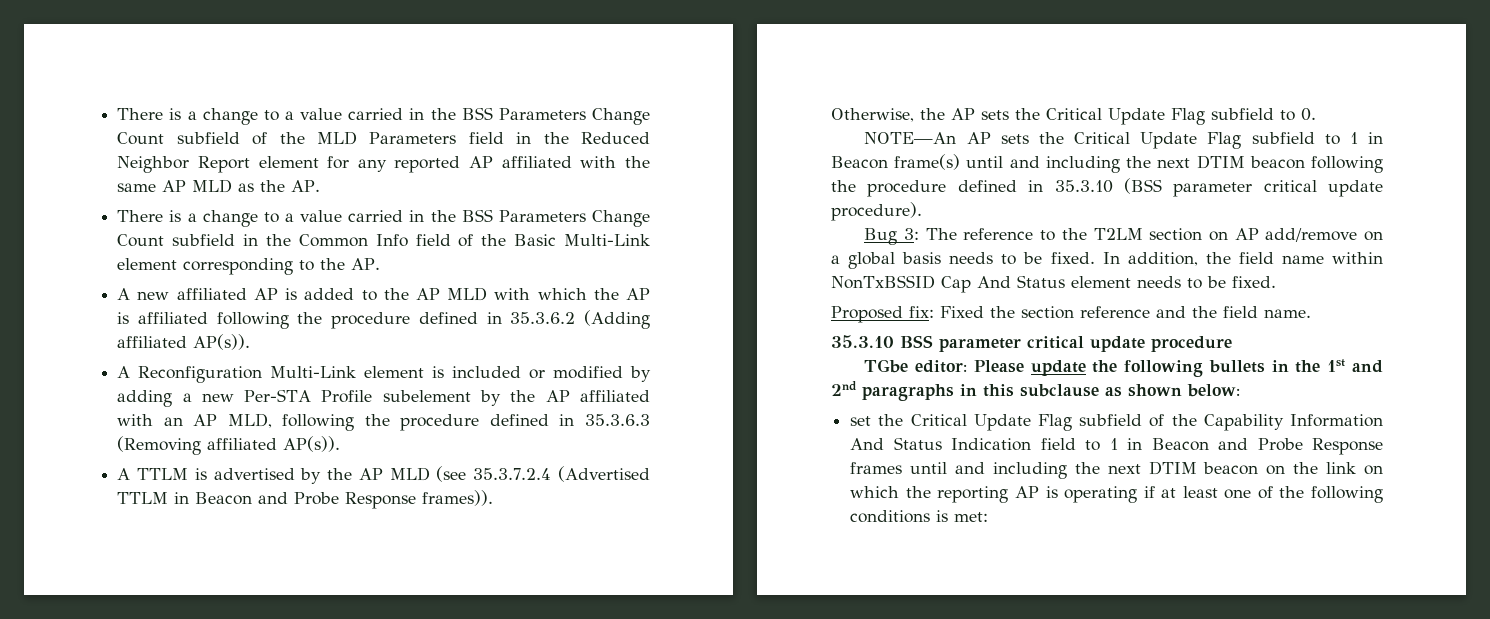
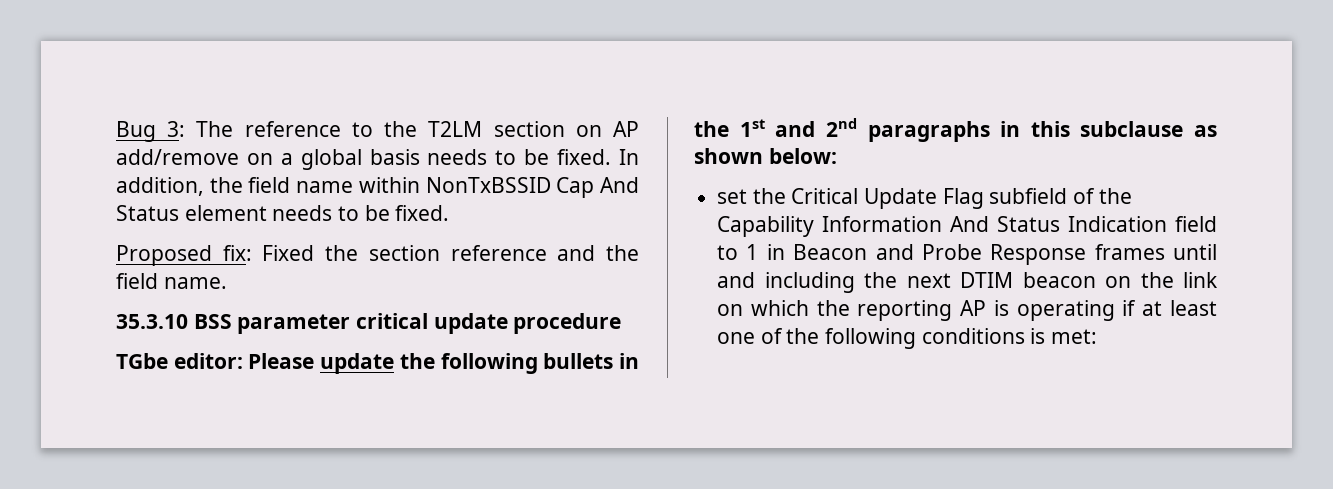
- There is a change to a value carried in the BSS Parameters Change Count subfield of the MLD Parameters field in the Reduced Neighbor Report element for any reported AP affiliated with the same AP MLD as the AP.
- There is a change to a value carried in the BSS Parameters Change Count subfield in the Common Info field of the Basic Multi-Link element corresponding to the AP.
- A new affiliated AP is added to the AP MLD with which the AP is affiliated following the procedure defined in 35.3.6.2 (Adding affiliated AP(s)).
- A Reconfiguration Multi-Link element is included or modified by adding a new Per-STA Profile subelement by the AP affiliated with an AP MLD, following the procedure defined in 35.3.6.3 (Removing affiliated AP(s)).
- A TTLM is advertised by the AP MLD (see 35.3.7.2.4 (Advertised TTLM in Beacon and Probe Response frames)).
- Otherwise, the AP sets the Critical Update Flag subfield to 0.
- NOTE—An AP sets the Critical Update Flag subfield to 1 in Beacon frame(s) until and including the next DTIM beacon following the procedure defined in 35.3.10 (BSS parameter critical update procedure).

